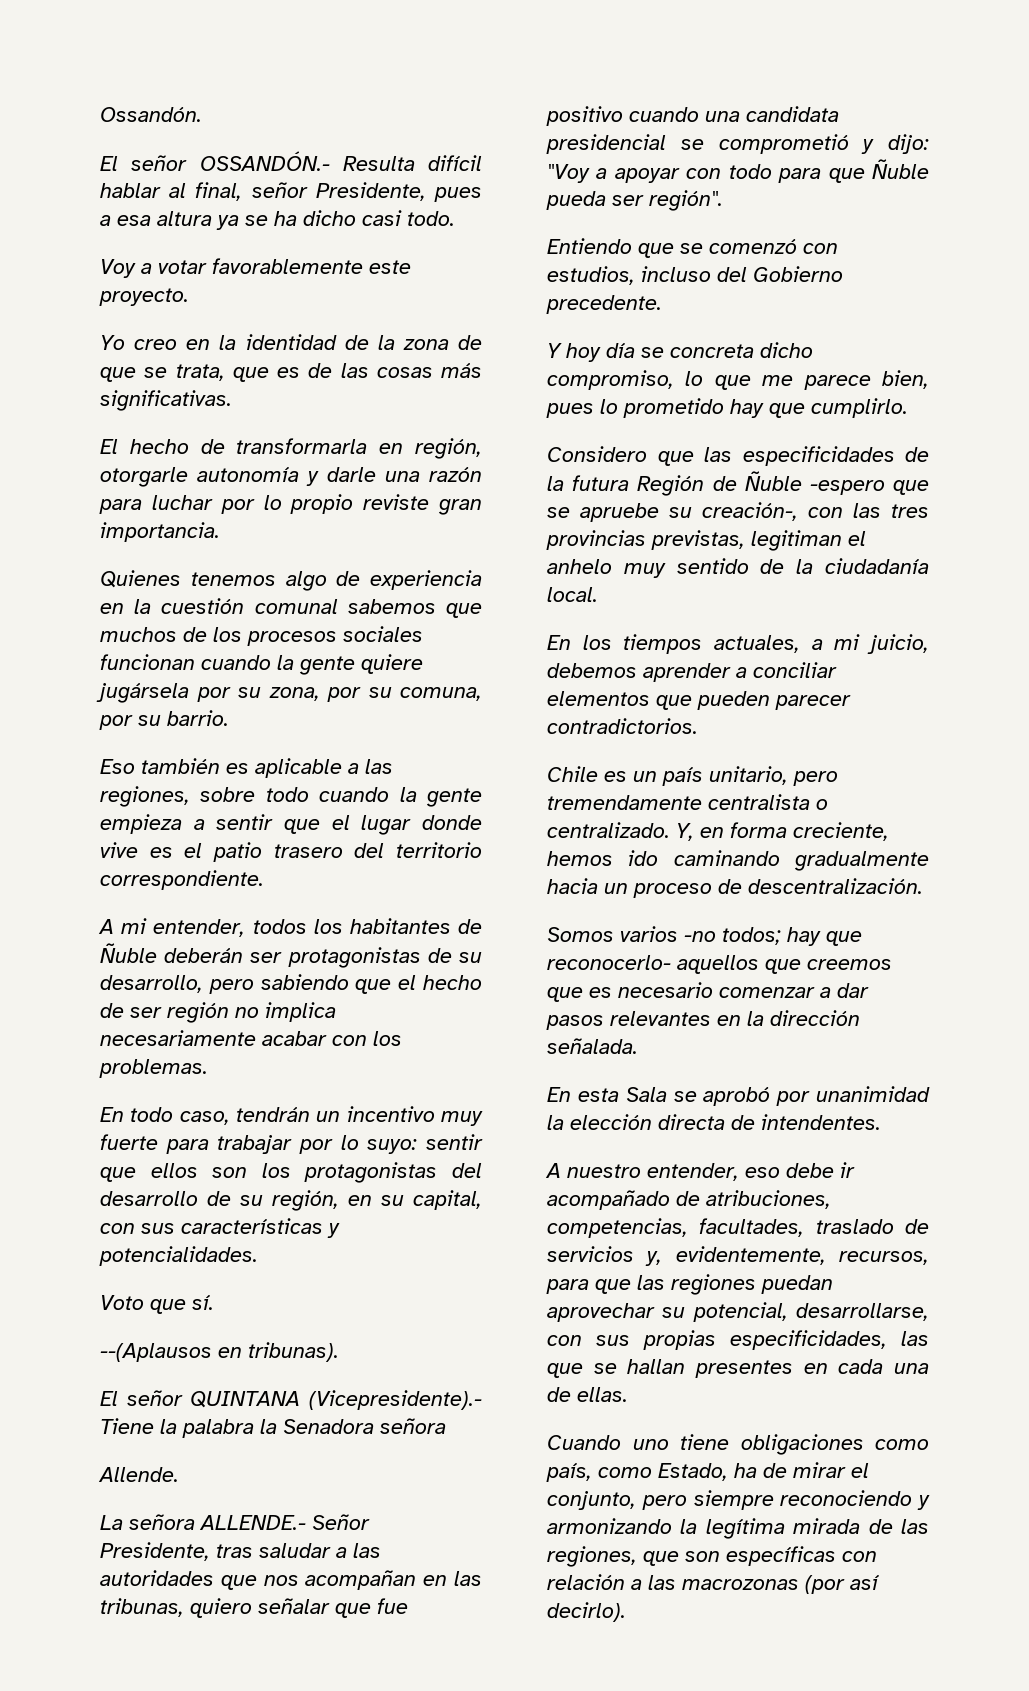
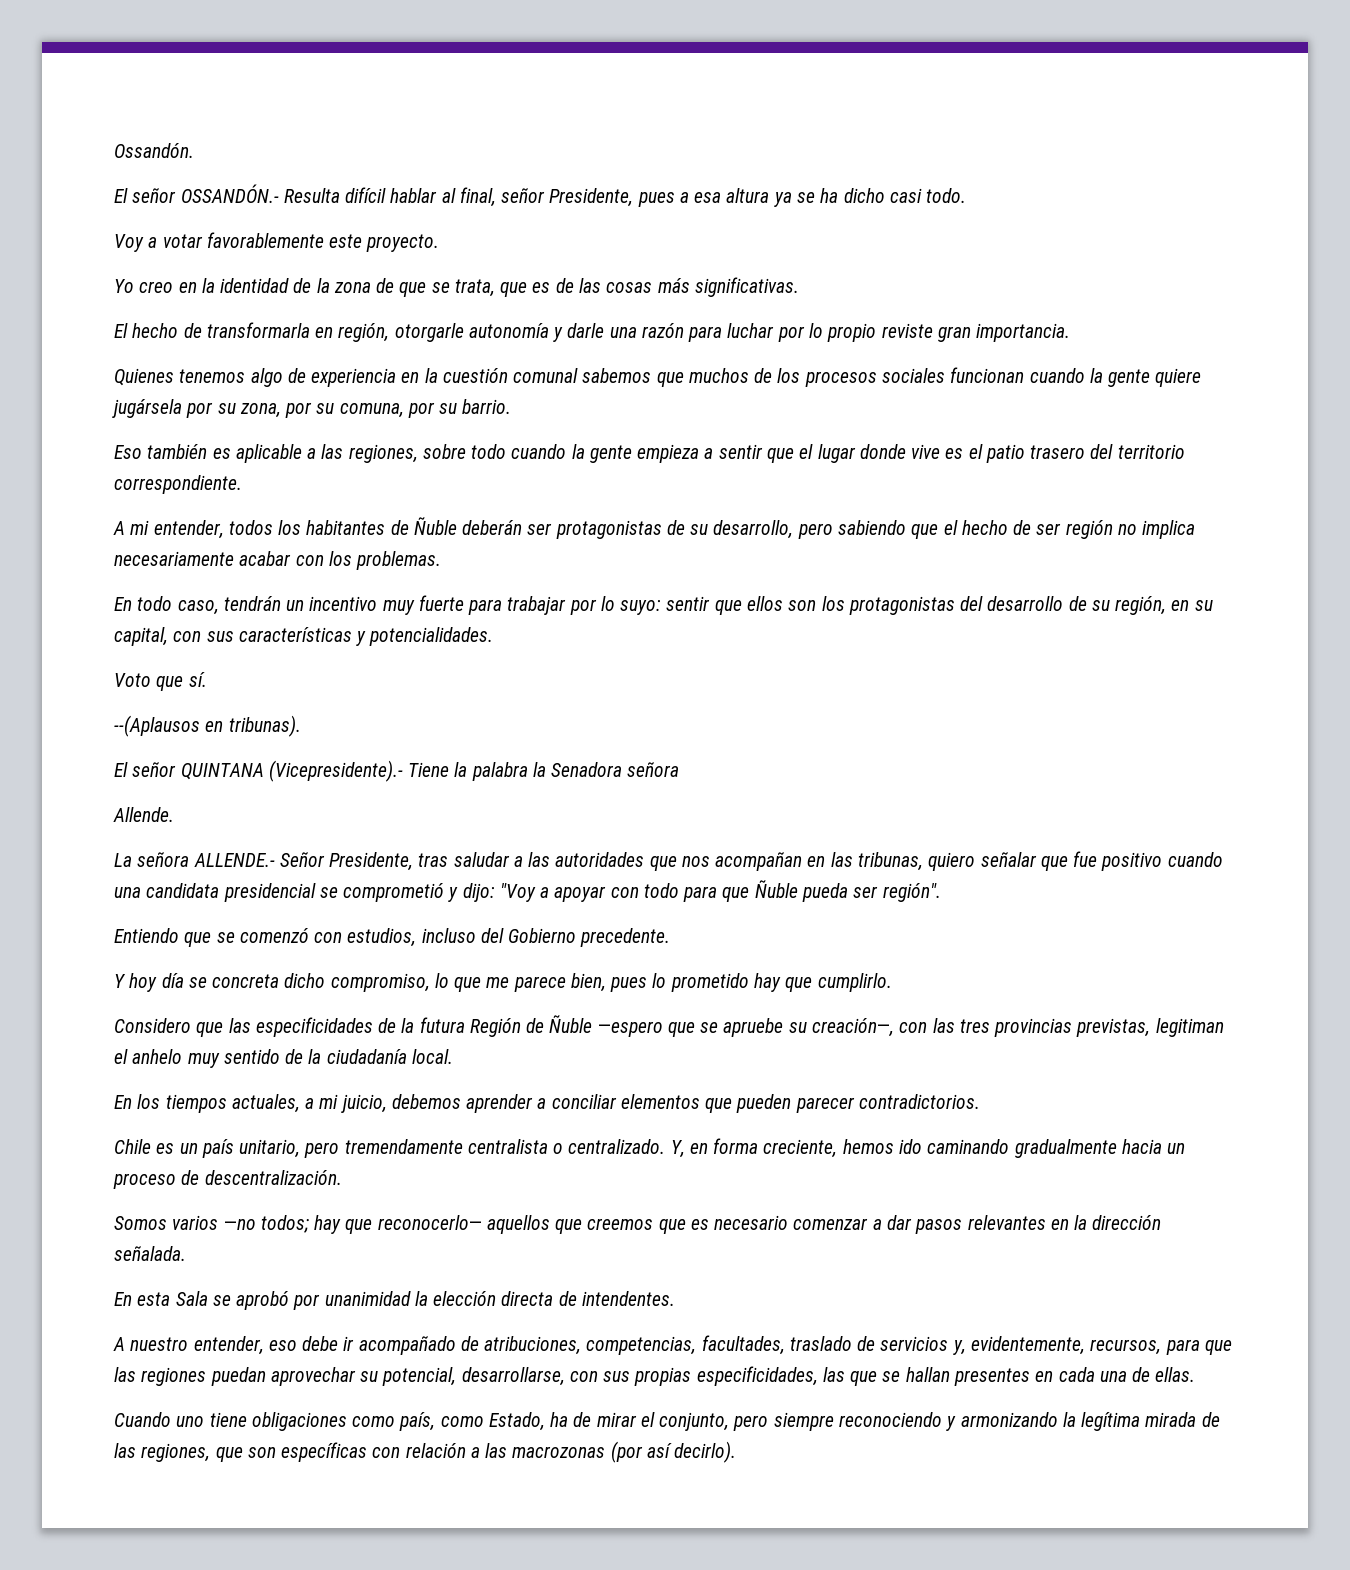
- Considero que las especificidades de la futura Región de Ñuble -espero que se apruebe su creación-, con las tres provincias previstas, legitiman el anhelo muy sentido de la ciudadanía local.
+ Considero que las especificidades de la futura Región de Ñuble —espero que se apruebe su creación—, con las tres provincias previstas, legitiman el anhelo muy sentido de la ciudadanía local.
- Somos varios -no todos; hay que reconocerlo- aquellos que creemos que es necesario comenzar a dar pasos relevantes en la dirección señalada.
+ Somos varios —no todos; hay que reconocerlo— aquellos que creemos que es necesario comenzar a dar pasos relevantes en la dirección señalada.

